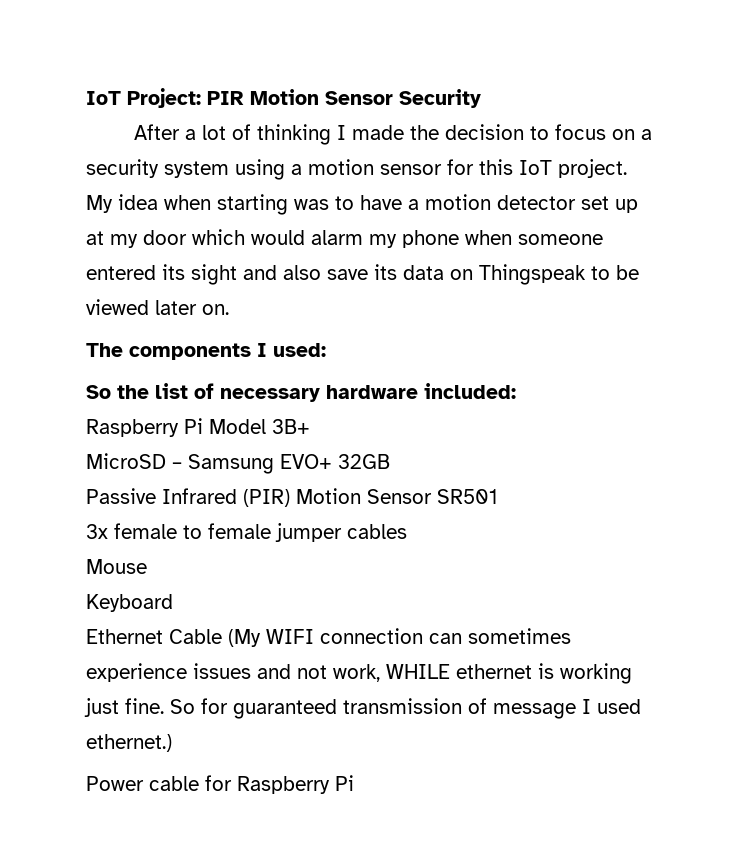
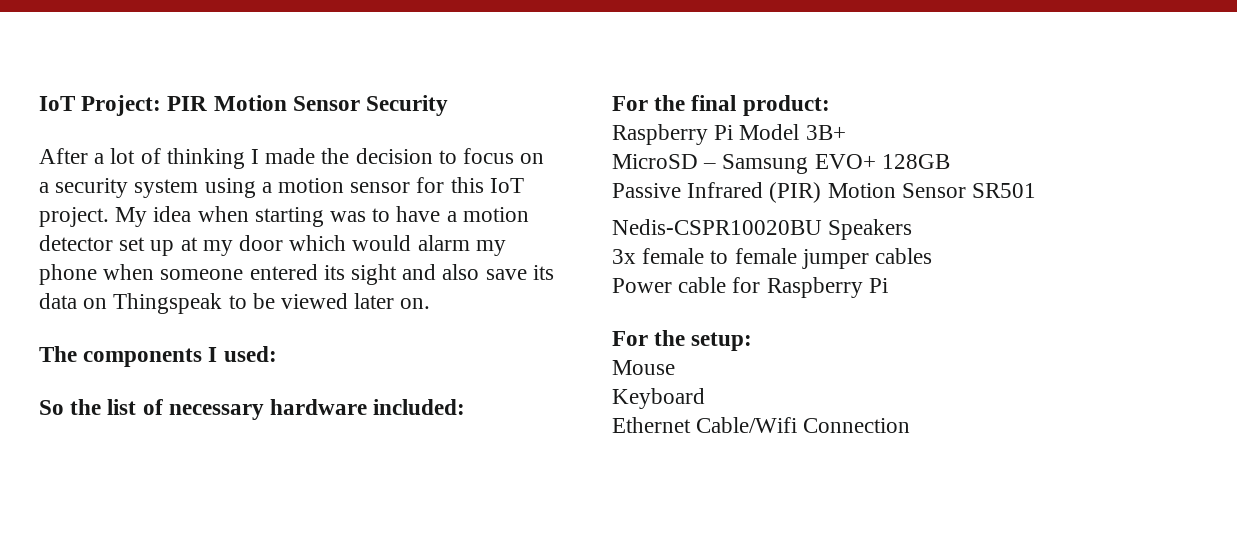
+ For the final product:
- MicroSD – Samsung EVO+ 32GB
+ MicroSD – Samsung EVO+ 128GB
+ Nedis-CSPR10020BU Speakers
+ Power cable for Raspberry Pi
+ For the setup:
  Mouse
  Keyboard
- Ethernet Cable (My WIFI connection can sometimes experience issues and not work, WHILE ethernet is working just fine. So for guaranteed transmission of message I used ethernet.)
- Power cable for Raspberry Pi
+ Ethernet Cable/Wifi Connection

